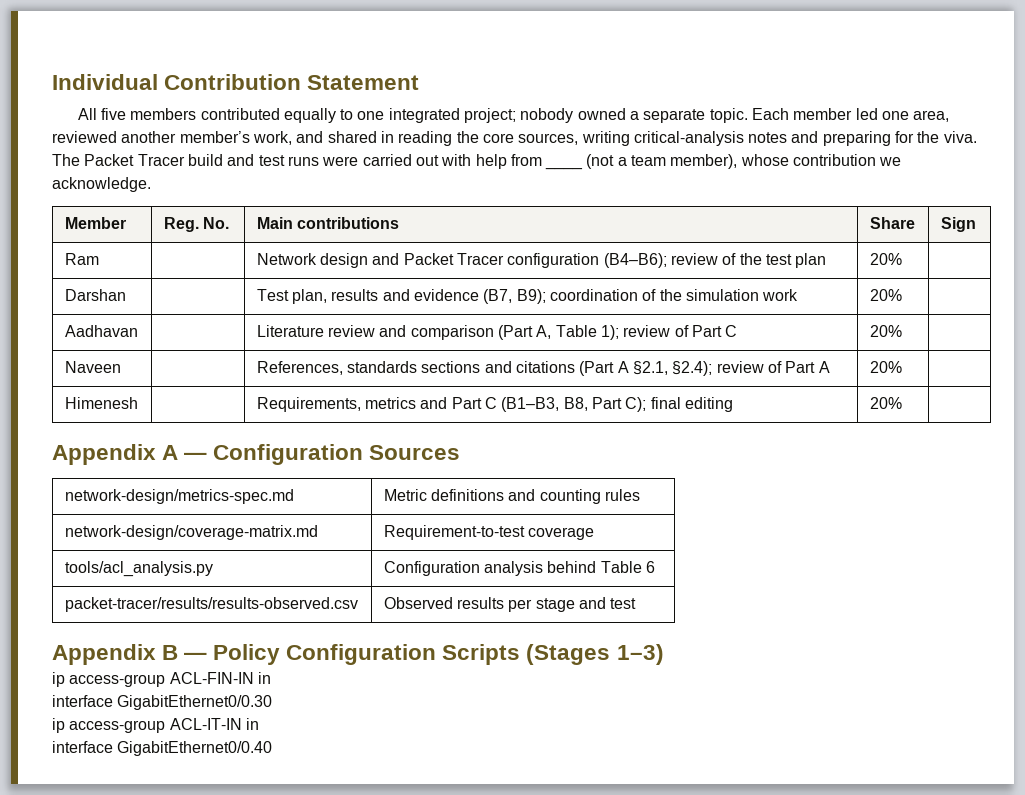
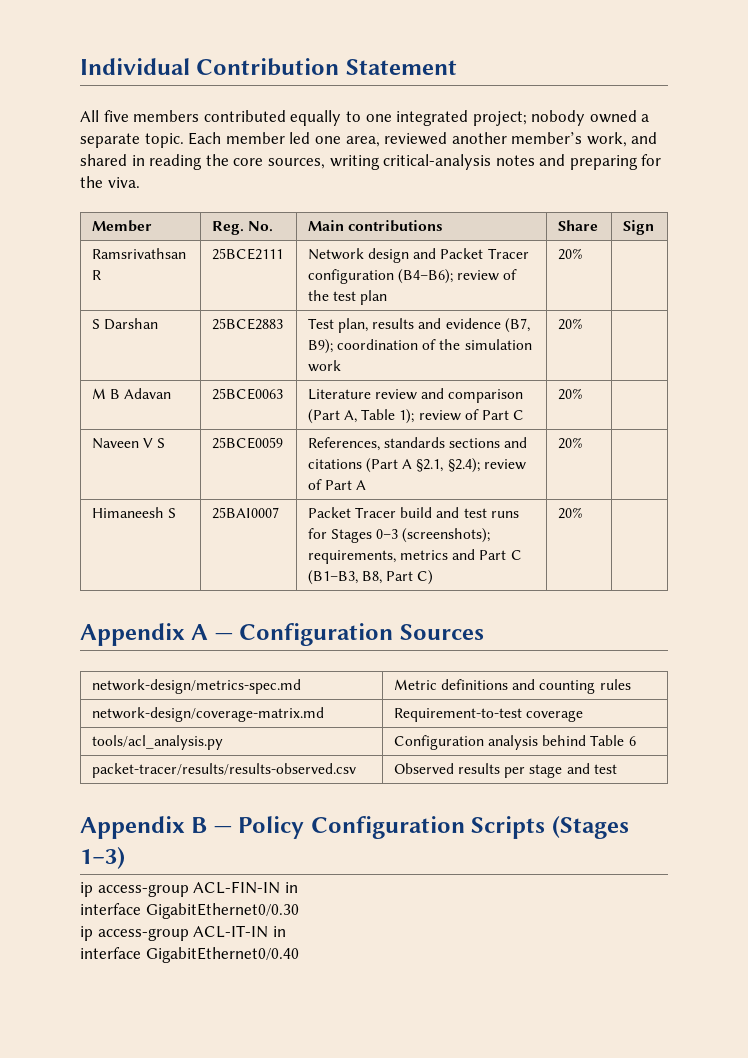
- The Packet Tracer build and test runs were carried out with help from ____ (not a team member), whose contribution we acknowledge.
- Ram | | Network design and Packet Tracer configuration (B4–B6); review of the test plan | 20% |
+ Ramsrivathsan R | 25BCE2111 | Network design and Packet Tracer configuration (B4–B6); review of the test plan | 20% |
- Darshan | | Test plan, results and evidence (B7, B9); coordination of the simulation work | 20% |
+ S Darshan | 25BCE2883 | Test plan, results and evidence (B7, B9); coordination of the simulation work | 20% |
- Aadhavan | | Literature review and comparison (Part A, Table 1); review of Part C | 20% |
+ M B Adavan | 25BCE0063 | Literature review and comparison (Part A, Table 1); review of Part C | 20% |
- Naveen | | References, standards sections and citations (Part A §2.1, §2.4); review of Part A | 20% |
+ Naveen V S | 25BCE0059 | References, standards sections and citations (Part A §2.1, §2.4); review of Part A | 20% |
- Himenesh | | Requirements, metrics and Part C (B1–B3, B8, Part C); final editing | 20% |
+ Himaneesh S | 25BAI0007 | Packet Tracer build and test runs for Stages 0–3 (screenshots); requirements, metrics and Part C (B1–B3, B8, Part C) | 20% |

